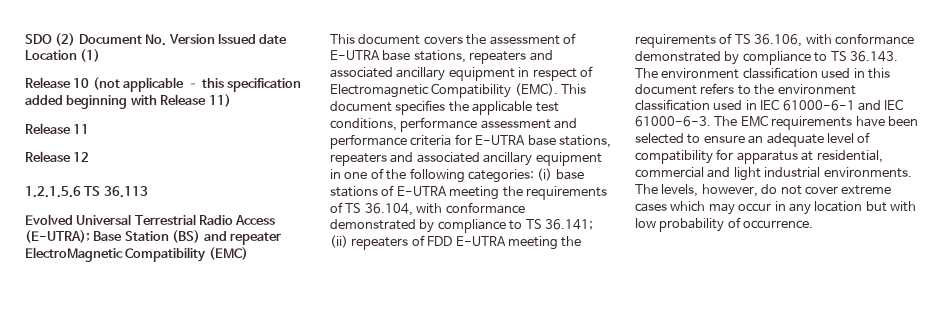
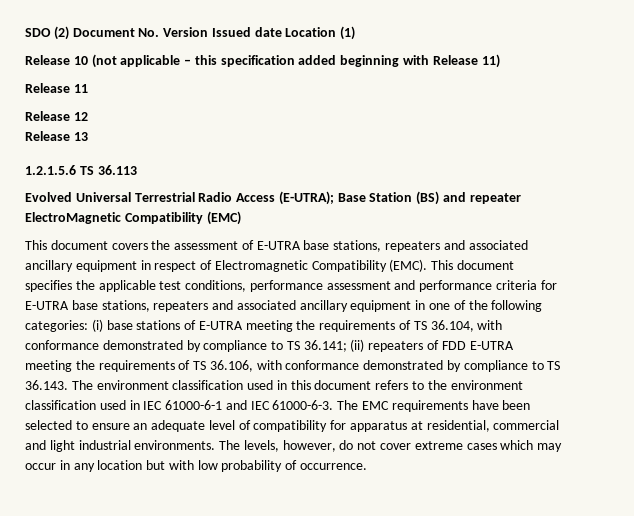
+ Release 13

